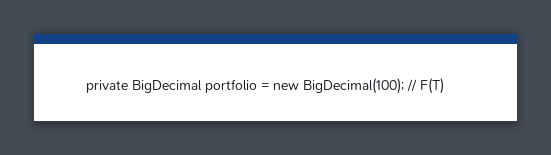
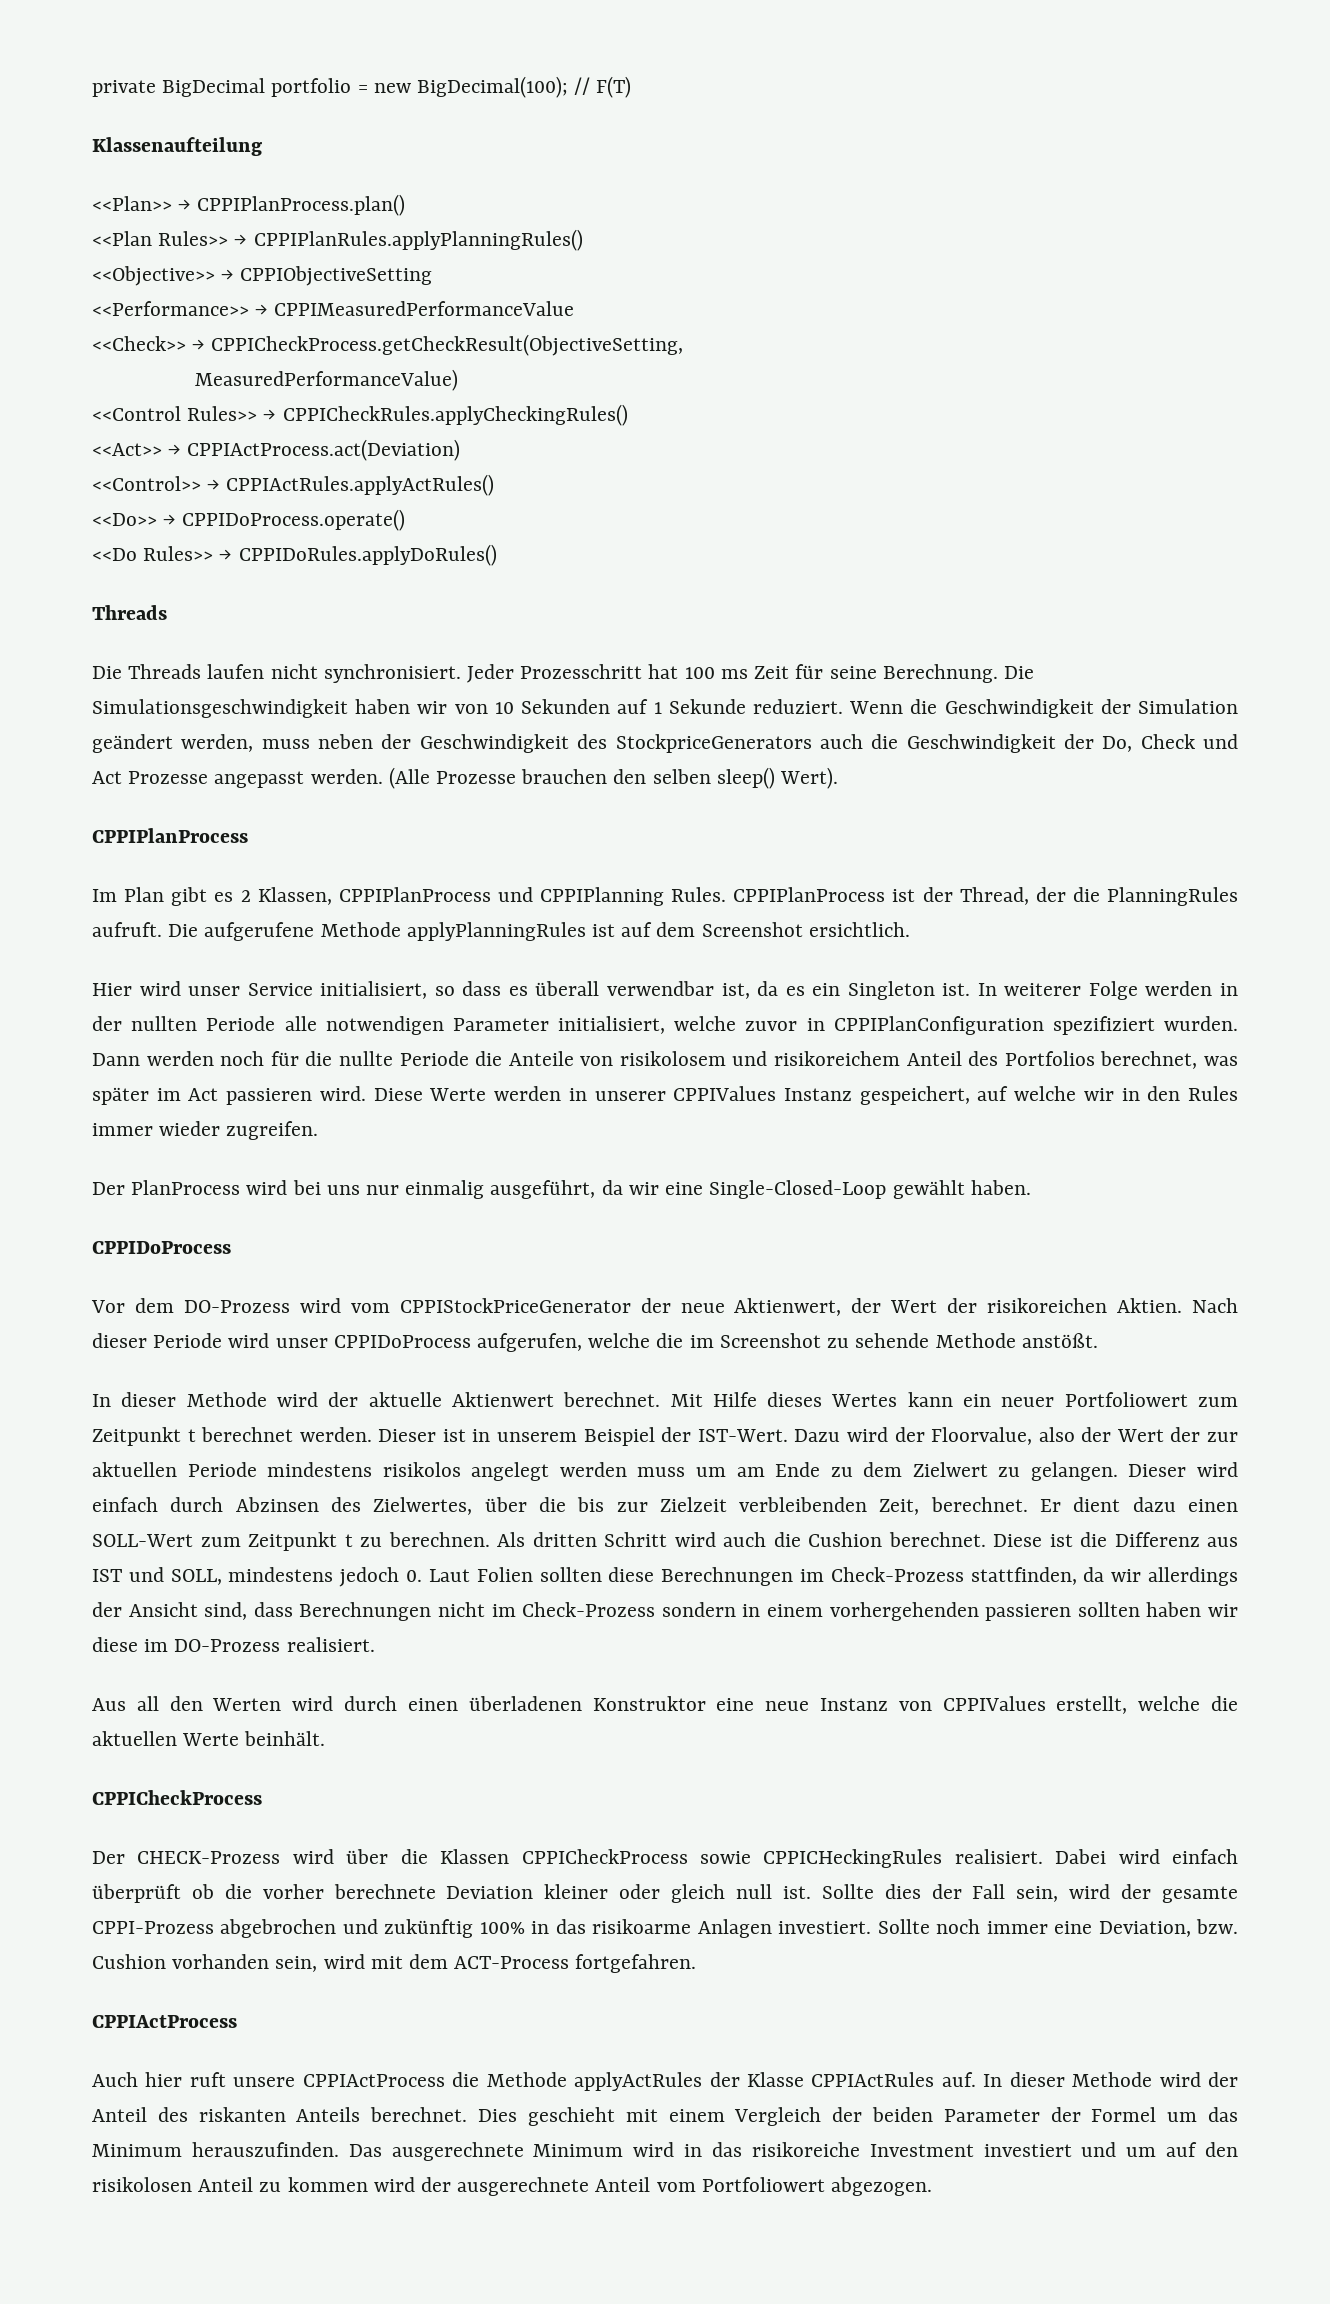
+ Klassenaufteilung
+ <<Plan>> → CPPIPlanProcess.plan()
+ <<Plan Rules>> → CPPIPlanRules.applyPlanningRules()
+ <<Objective>> → CPPIObjectiveSetting
+ <<Performance>> → CPPIMeasuredPerformanceValue
+ <<Check>> → CPPICheckProcess.getCheckResult(ObjectiveSetting,
+ MeasuredPerformanceValue)
+ <<Control Rules>> → CPPICheckRules.applyCheckingRules()
+ <<Act>> → CPPIActProcess.act(Deviation)
+ <<Control>> → CPPIActRules.applyActRules()
+ <<Do>> → CPPIDoProcess.operate()
+ <<Do Rules>> → CPPIDoRules.applyDoRules()
+ Threads
+ Die Threads laufen nicht synchronisiert. Jeder Prozesschritt hat 100 ms Zeit für seine Berechnung. Die Simulationsgeschwindigkeit haben wir von 10 Sekunden auf 1 Sekunde reduziert. Wenn die Geschwindigkeit der Simulation geändert werden, muss neben der Geschwindigkeit des StockpriceGenerators auch die Geschwindigkeit der Do, Check und Act Prozesse angepasst werden. (Alle Prozesse brauchen den selben sleep() Wert).
+ CPPIPlanProcess
+ Im Plan gibt es 2 Klassen, CPPIPlanProcess und CPPIPlanning Rules. CPPIPlanProcess ist der Thread, der die PlanningRules aufruft. Die aufgerufene Methode applyPlanningRules ist auf dem Screenshot ersichtlich.
+ Hier wird unser Service initialisiert, so dass es überall verwendbar ist, da es ein Singleton ist. In weiterer Folge werden in der nullten Periode alle notwendigen Parameter initialisiert, welche zuvor in CPPIPlanConfiguration spezifiziert wurden. Dann werden noch für die nullte Periode die Anteile von risikolosem und risikoreichem Anteil des Portfolios berechnet, was später im Act passieren wird. Diese Werte werden in unserer CPPIValues Instanz gespeichert, auf welche wir in den Rules immer wieder zugreifen.
+ Der PlanProcess wird bei uns nur einmalig ausgeführt, da wir eine Single-Closed-Loop gewählt haben.
+ CPPIDoProcess
+ Vor dem DO-Prozess wird vom CPPIStockPriceGenerator der neue Aktienwert, der Wert der risikoreichen Aktien. Nach dieser Periode wird unser CPPIDoProcess aufgerufen, welche die im Screenshot zu sehende Methode anstößt.
+ In dieser Methode wird der aktuelle Aktienwert berechnet. Mit Hilfe dieses Wertes kann ein neuer Portfoliowert zum Zeitpunkt t berechnet werden. Dieser ist in unserem Beispiel der IST-Wert. Dazu wird der Floorvalue, also der Wert der zur aktuellen Periode mindestens risikolos angelegt werden muss um am Ende zu dem Zielwert zu gelangen. Dieser wird einfach durch Abzinsen des Zielwertes, über die bis zur Zielzeit verbleibenden Zeit, berechnet. Er dient dazu einen SOLL-Wert zum Zeitpunkt t zu berechnen. Als dritten Schritt wird auch die Cushion berechnet. Diese ist die Differenz aus IST und SOLL, mindestens jedoch 0. Laut Folien sollten diese Berechnungen im Check-Prozess stattfinden, da wir allerdings der Ansicht sind, dass Berechnungen nicht im Check-Prozess sondern in einem vorhergehenden passieren sollten haben wir diese im DO-Prozess realisiert.
+ Aus all den Werten wird durch einen überladenen Konstruktor eine neue Instanz von CPPIValues erstellt, welche die aktuellen Werte beinhält.
+ CPPICheckProcess
+ Der CHECK-Prozess wird über die Klassen CPPICheckProcess sowie CPPICHeckingRules realisiert. Dabei wird einfach überprüft ob die vorher berechnete Deviation kleiner oder gleich null ist. Sollte dies der Fall sein, wird der gesamte CPPI-Prozess abgebrochen und zukünftig 100% in das risikoarme Anlagen investiert. Sollte noch immer eine Deviation, bzw. Cushion vorhanden sein, wird mit dem ACT-Process fortgefahren.
+ CPPIActProcess
+ Auch hier ruft unsere CPPIActProcess die Methode applyActRules der Klasse CPPIActRules auf. In dieser Methode wird der Anteil des riskanten Anteils berechnet. Dies geschieht mit einem Vergleich der beiden Parameter der Formel um das Minimum herauszufinden. Das ausgerechnete Minimum wird in das risikoreiche Investment investiert und um auf den risikolosen Anteil zu kommen wird der ausgerechnete Anteil vom Portfoliowert abgezogen.

